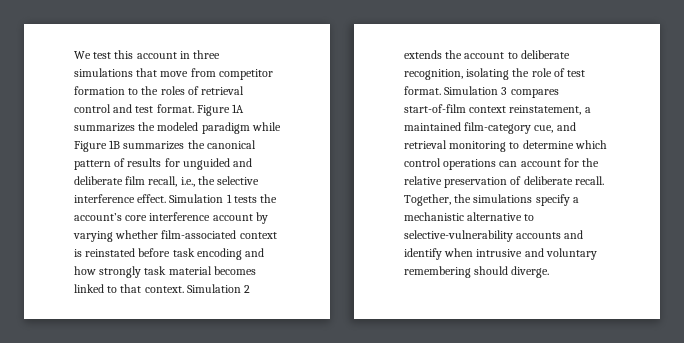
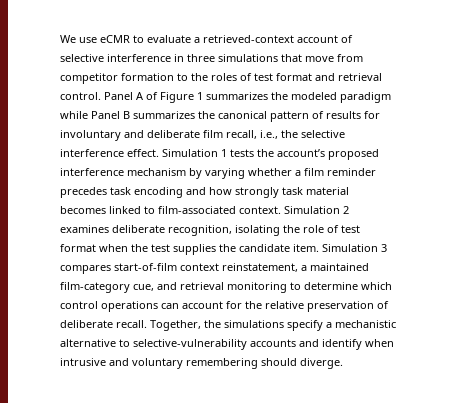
- We test this account in three simulations that move from competitor formation to the roles of retrieval control and test format. Figure 1A summarizes the modeled paradigm while Figure 1B summarizes the canonical pattern of results for unguided and deliberate film recall, i.e., the selective interference effect.
+ We use eCMR to evaluate a retrieved-context account of selective interference in three simulations that move from competitor formation to the roles of test format and retrieval control. Panel A of Figure 1 summarizes the modeled paradigm while Panel B summarizes the canonical pattern of results for involuntary and deliberate film recall, i.e., the selective interference effect.
- Simulation 1 tests the account’s core interference account by varying whether film-associated context is reinstated before task encoding and how strongly task material becomes linked to that context.
+ Simulation 1 tests the account’s proposed interference mechanism by varying whether a film reminder precedes task encoding and how strongly task material becomes linked to film-associated context.
- Simulation 2 extends the account to deliberate recognition, isolating the role of test format.
+ Simulation 2 examines deliberate recognition, isolating the role of test format when the test supplies the candidate item.

